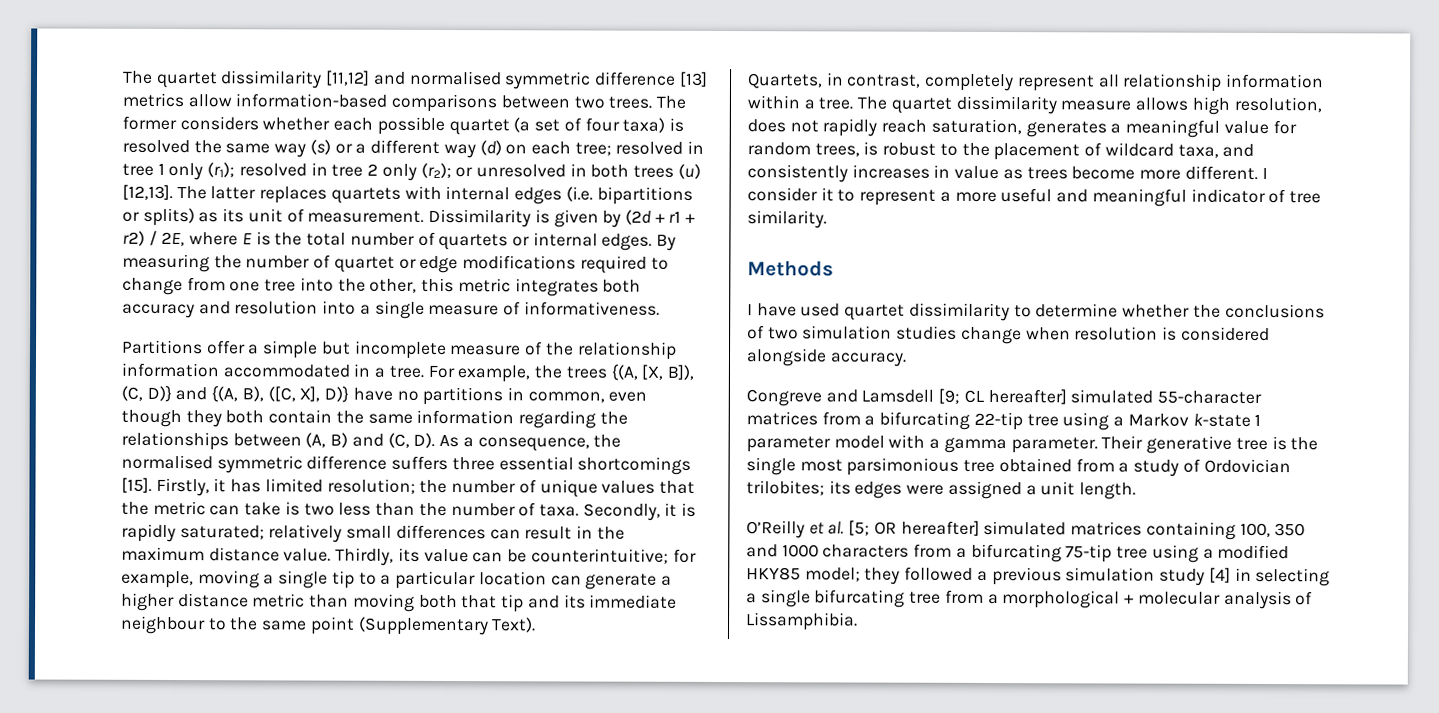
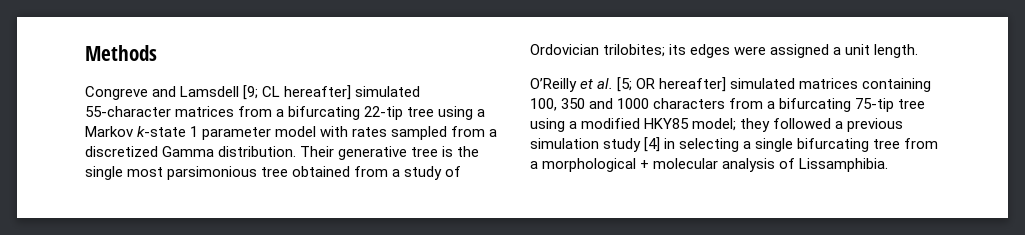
- The quartet dissimilarity [11,12] and normalised symmetric difference [13] metrics allow information-based comparisons between two trees. The former considers whether each possible quartet (a set of four taxa) is resolved the same way (s) or a different way (d) on each tree; resolved in tree 1 only (r1); resolved in tree 2 only (r2); or unresolved in both trees (u) [12,13]. The latter replaces quartets with internal edges (i.e. bipartitions or splits) as its unit of measurement. Dissimilarity is given by (2d + r1 + r2) / 2E, where E is the total number of quartets or internal edges. By measuring the number of quartet or edge modifications required to change from one tree into the other, this metric integrates both accuracy and resolution into a single measure of informativeness.
- Partitions offer a simple but incomplete measure of the relationship information accommodated in a tree. For example, the trees {(A, [X, B]), (C, D)} and {(A, B), ([C, X], D)} have no partitions in common, even though they both contain the same information regarding the relationships between (A, B) and (C, D). As a consequence, the normalised symmetric difference suffers three essential shortcomings [15]. Firstly, it has limited resolution; the number of unique values that the metric can take is two less than the number of taxa. Secondly, it is rapidly saturated; relatively small differences can result in the maximum distance value. Thirdly, its value can be counterintuitive; for example, moving a single tip to a particular location can generate a higher distance metric than moving both that tip and its immediate neighbour to the same point (Supplementary Text).
- Quartets, in contrast, completely represent all relationship information within a tree. The quartet dissimilarity measure allows high resolution, does not rapidly reach saturation, generates a meaningful value for random trees, is robust to the placement of wildcard taxa, and consistently increases in value as trees become more different. I consider it to represent a more useful and meaningful indicator of tree similarity.
  Methods
- I have used quartet dissimilarity to determine whether the conclusions of two simulation studies change when resolution is considered alongside accuracy.
- Congreve and Lamsdell [9; CL hereafter] simulated 55-character matrices from a bifurcating 22-tip tree using a Markov k-state 1 parameter model with a gamma parameter.
+ Congreve and Lamsdell [9; CL hereafter] simulated 55-character matrices from a bifurcating 22-tip tree using a Markov k-state 1 parameter model with rates sampled from a discretized Gamma distribution.

